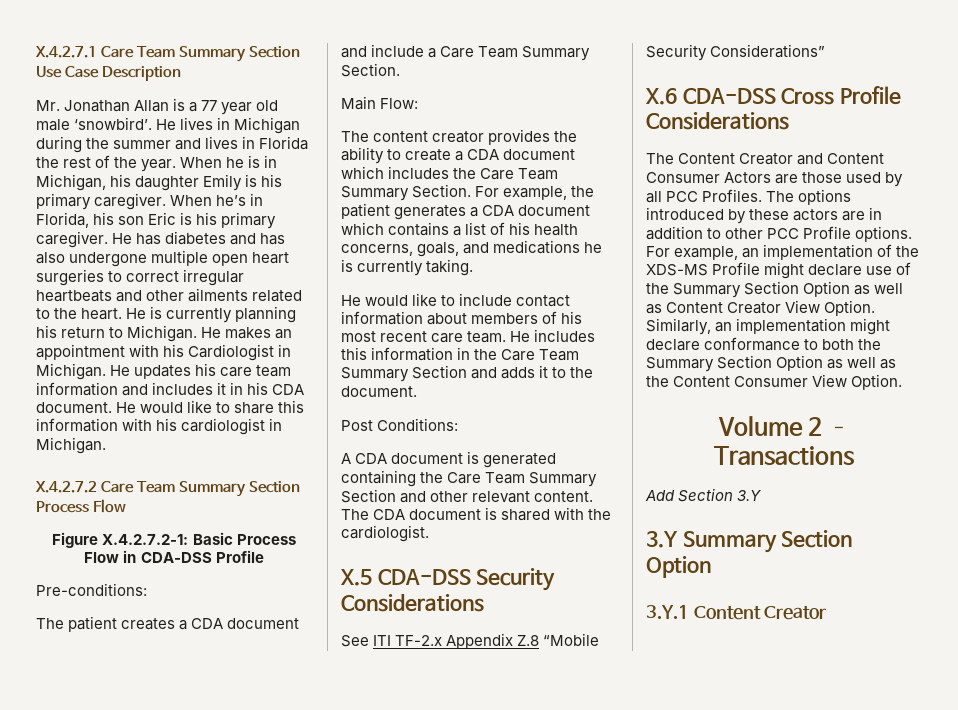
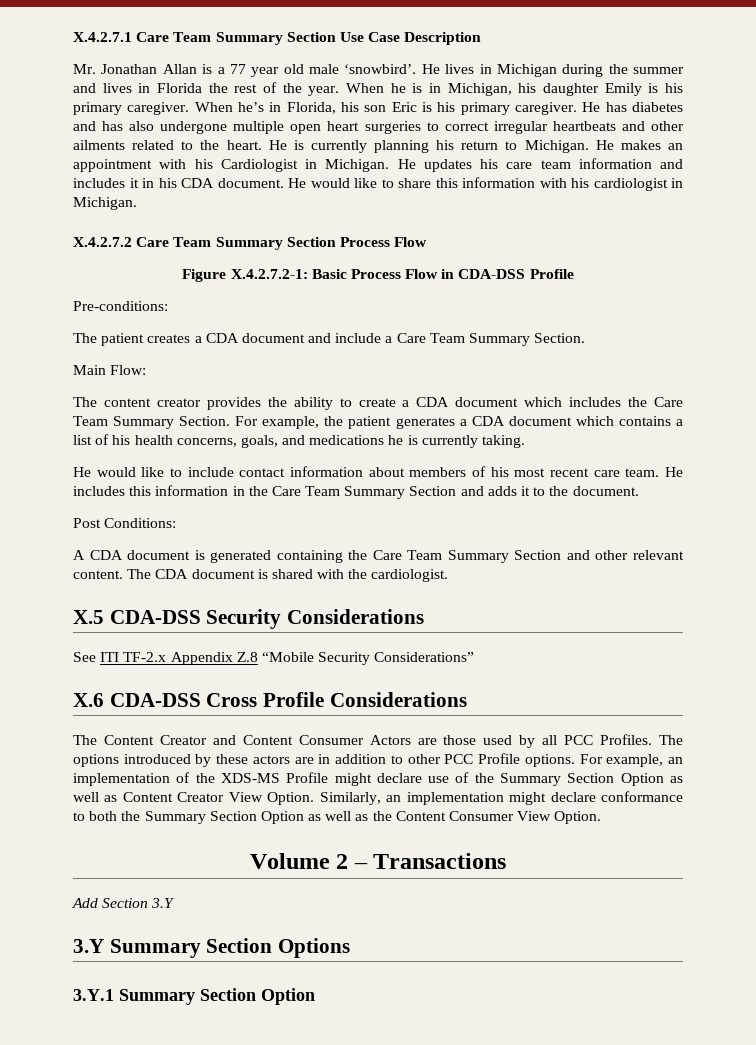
- 3.Y Summary Section Option
+ 3.Y Summary Section Options
- 3.Y.1 Content Creator
+ 3.Y.1 Summary Section Option

